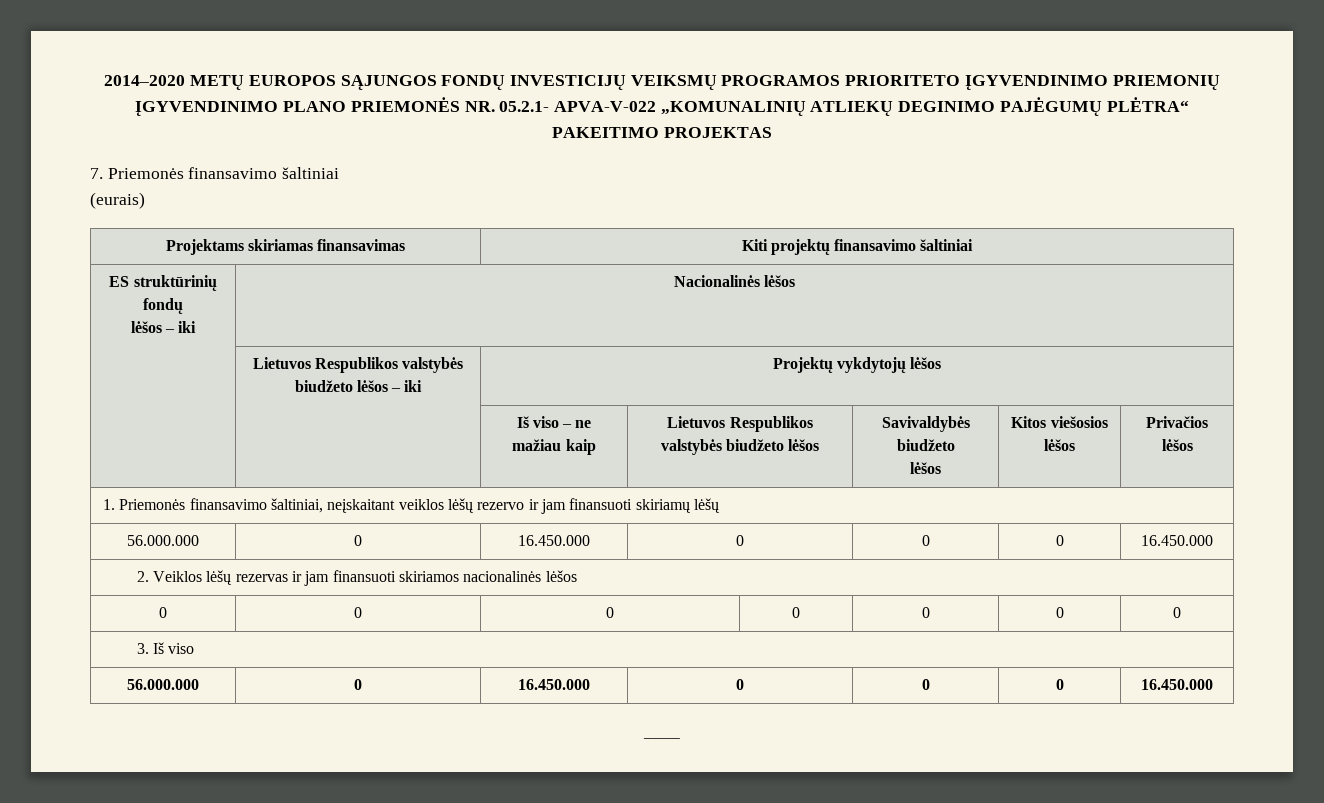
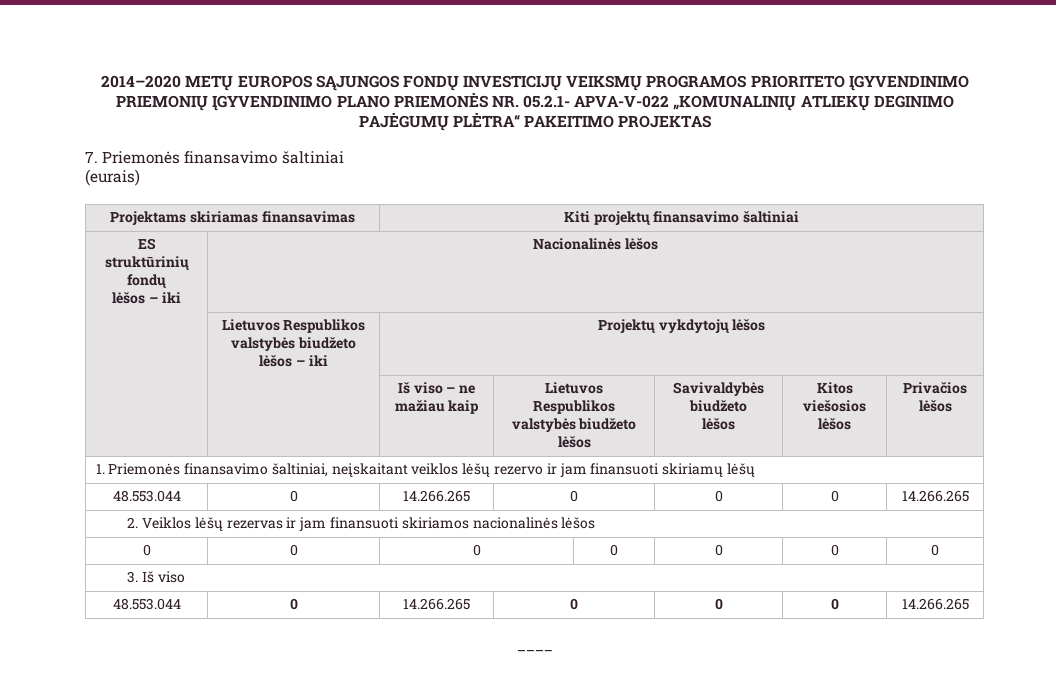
  1. Priemonės finansavimo šaltiniai, neįskaitant veiklos lėšų rezervo ir jam finansuoti skiriamų lėšų
- 56.000.000 | 0 | 16.450.000 | 0 | 0 | 0 | 16.450.000
+ 48.553.044 | 0 | 14.266.265 | 0 | 0 | 0 | 14.266.265
  3. Iš viso
- 56.000.000 | 0 | 16.450.000 | 0 | 0 | 0 | 16.450.000
+ 48.553.044 | 0 | 14.266.265 | 0 | 0 | 0 | 14.266.265

